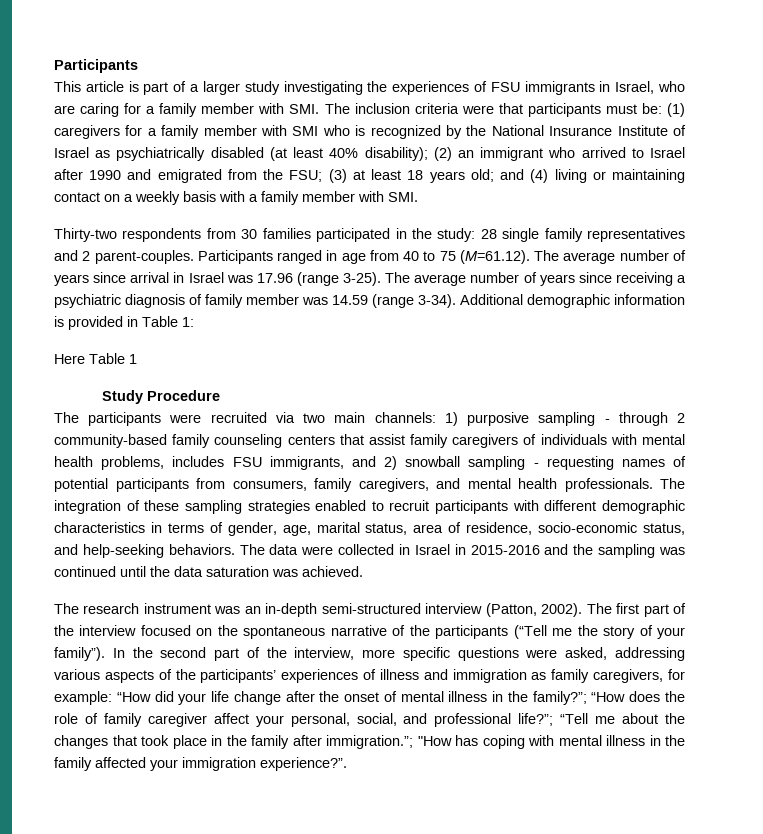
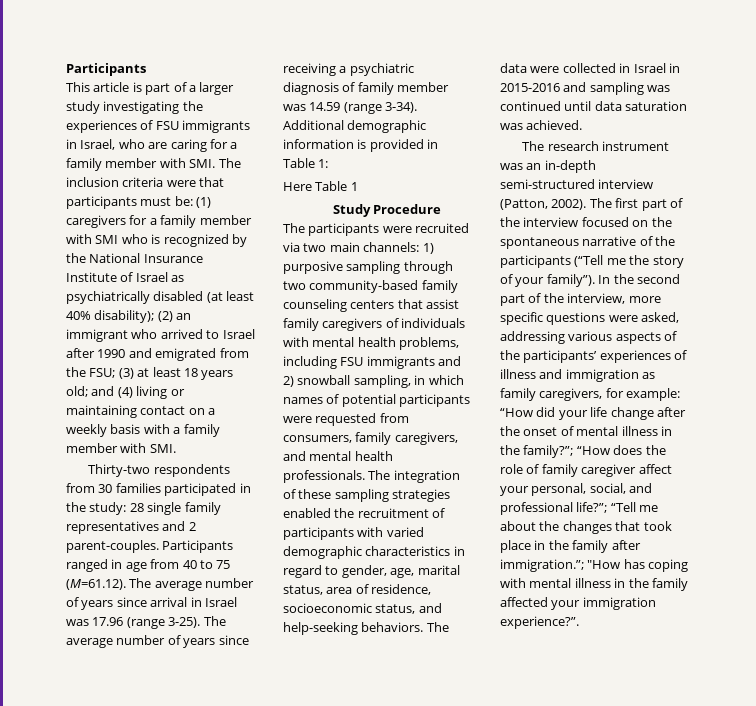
- The participants were recruited via two main channels: 1) purposive sampling - through 2 community-based family counseling centers that assist family caregivers of individuals with mental health problems, includes FSU immigrants, and 2) snowball sampling - requesting names of potential participants from consumers, family caregivers, and mental health professionals.
+ The participants were recruited via two main channels: 1) purposive sampling through two community-based family counseling centers that assist family caregivers of individuals with mental health problems, including FSU immigrants and 2) snowball sampling, in which names of potential participants were requested from consumers, family caregivers, and mental health professionals.
- The integration of these sampling strategies enabled to recruit participants with different demographic characteristics in terms of gender, age, marital status, area of residence, socio-economic status, and help-seeking behaviors.
+ The integration of these sampling strategies enabled the recruitment of participants with varied demographic characteristics in regard to gender, age, marital status, area of residence, socioeconomic status, and help-seeking behaviors.
- The data were collected in Israel in 2015-2016 and the sampling was continued until the data saturation was achieved.
+ The data were collected in Israel in 2015-2016 and sampling was continued until data saturation was achieved.

